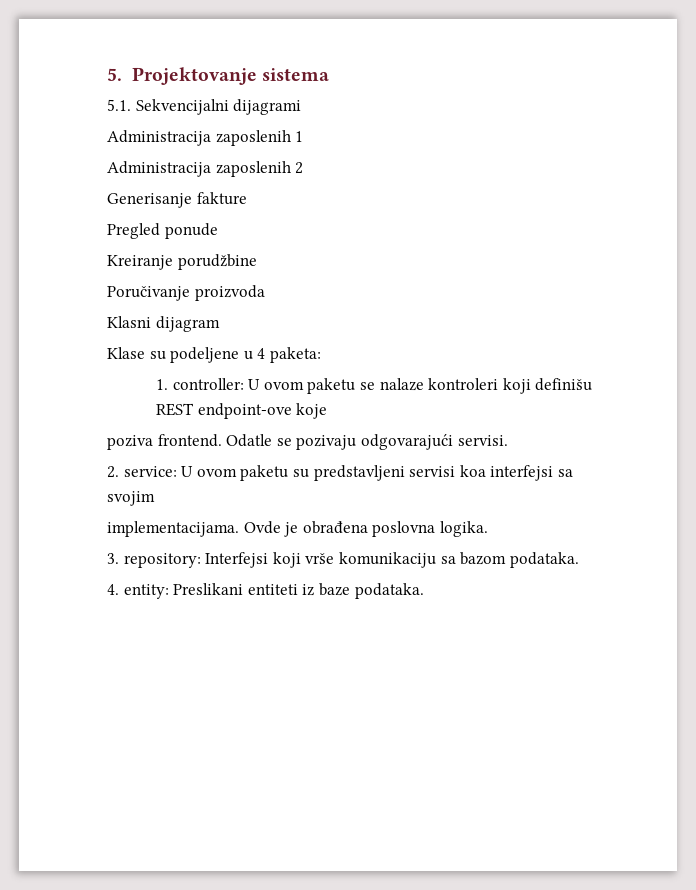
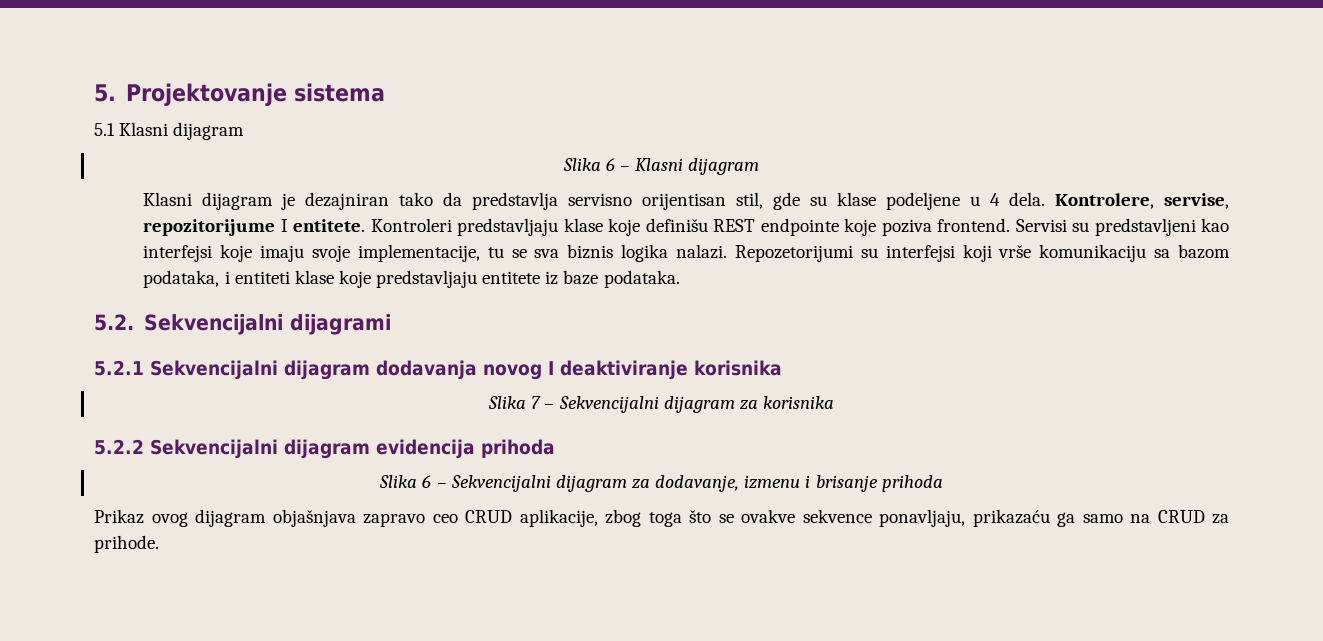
- 5.1. Sekvencijalni dijagrami
- Administracija zaposlenih 1
- Administracija zaposlenih 2
- Generisanje fakture
- Pregled ponude
- Kreiranje porudžbine
- Poručivanje proizvoda
- Klasni dijagram
- Klase su podeljene u 4 paketa:
- 1. controller: U ovom paketu se nalaze kontroleri koji definišu REST endpoint-ove koje
- poziva frontend.
+ 5.1 Klasni dijagram
+ Slika 6 – Klasni dijagram
+ Klasni dijagram je dezajniran tako da predstavlja servisno orijentisan stil, gde su klase podeljene u 4 dela. Kontrolere, servise, repozitorijume I entitete. Kontroleri predstavljaju klase koje definišu REST endpointe koje poziva frontend.
- Odatle se pozivaju odgovarajući servisi.
- 2. service: U ovom paketu su predstavljeni servisi koa interfejsi sa svojim
- implementacijama. Ovde je obrađena poslovna logika.
- 3. repository: Interfejsi koji vrše komunikaciju sa bazom podataka.
- 4. entity: Preslikani entiteti iz baze podataka.
+ Servisi su predstavljeni kao interfejsi koje imaju svoje implementacije, tu se sva biznis logika nalazi. Repozetorijumi su interfejsi koji vrše komunikaciju sa bazom podataka, i entiteti klase koje predstavljaju entitete iz baze podataka.
+ 5.2. Sekvencijalni dijagrami
+ 5.2.1 Sekvencijalni dijagram dodavanja novog I deaktiviranje korisnika
+ Slika 7 – Sekvencijalni dijagram za korisnika
+ 5.2.2 Sekvencijalni dijagram evidencija prihoda
+ Slika 6 – Sekvencijalni dijagram za dodavanje, izmenu i brisanje prihoda
+ Prikaz ovog dijagram objašnjava zapravo ceo CRUD aplikacije, zbog toga što se ovakve sekvence ponavljaju, prikazaću ga samo na CRUD za prihode.

